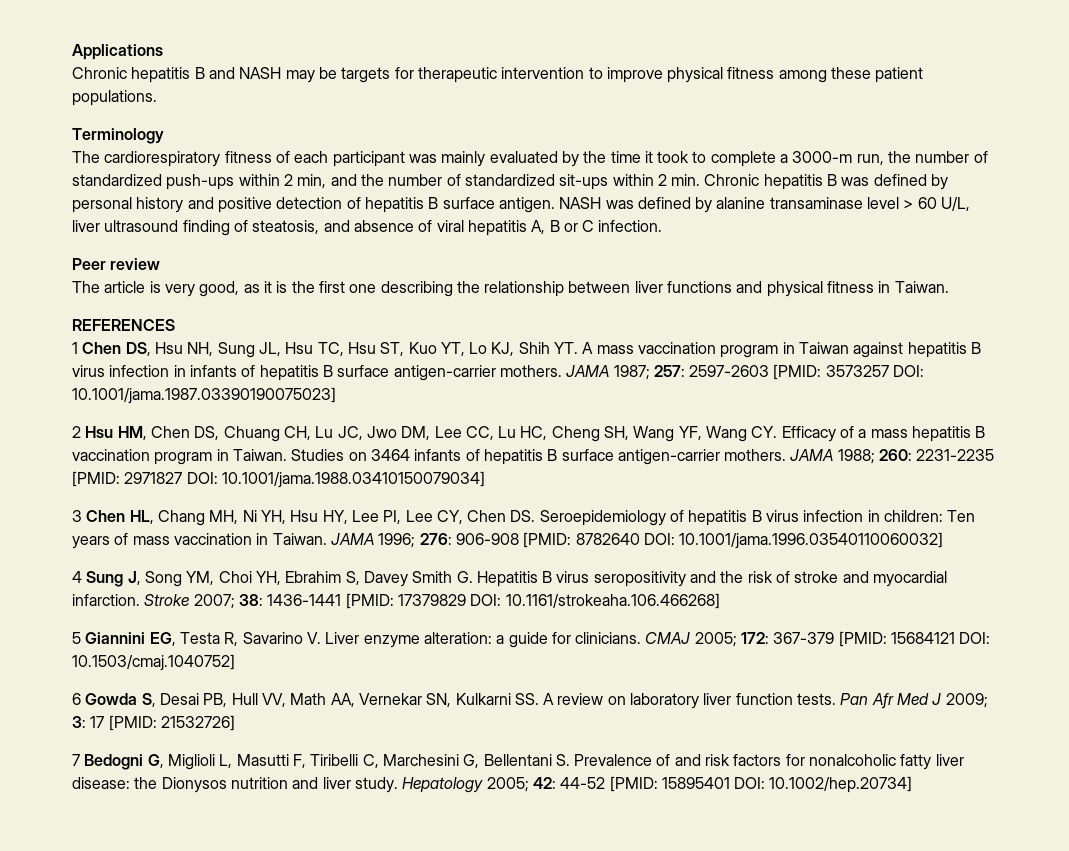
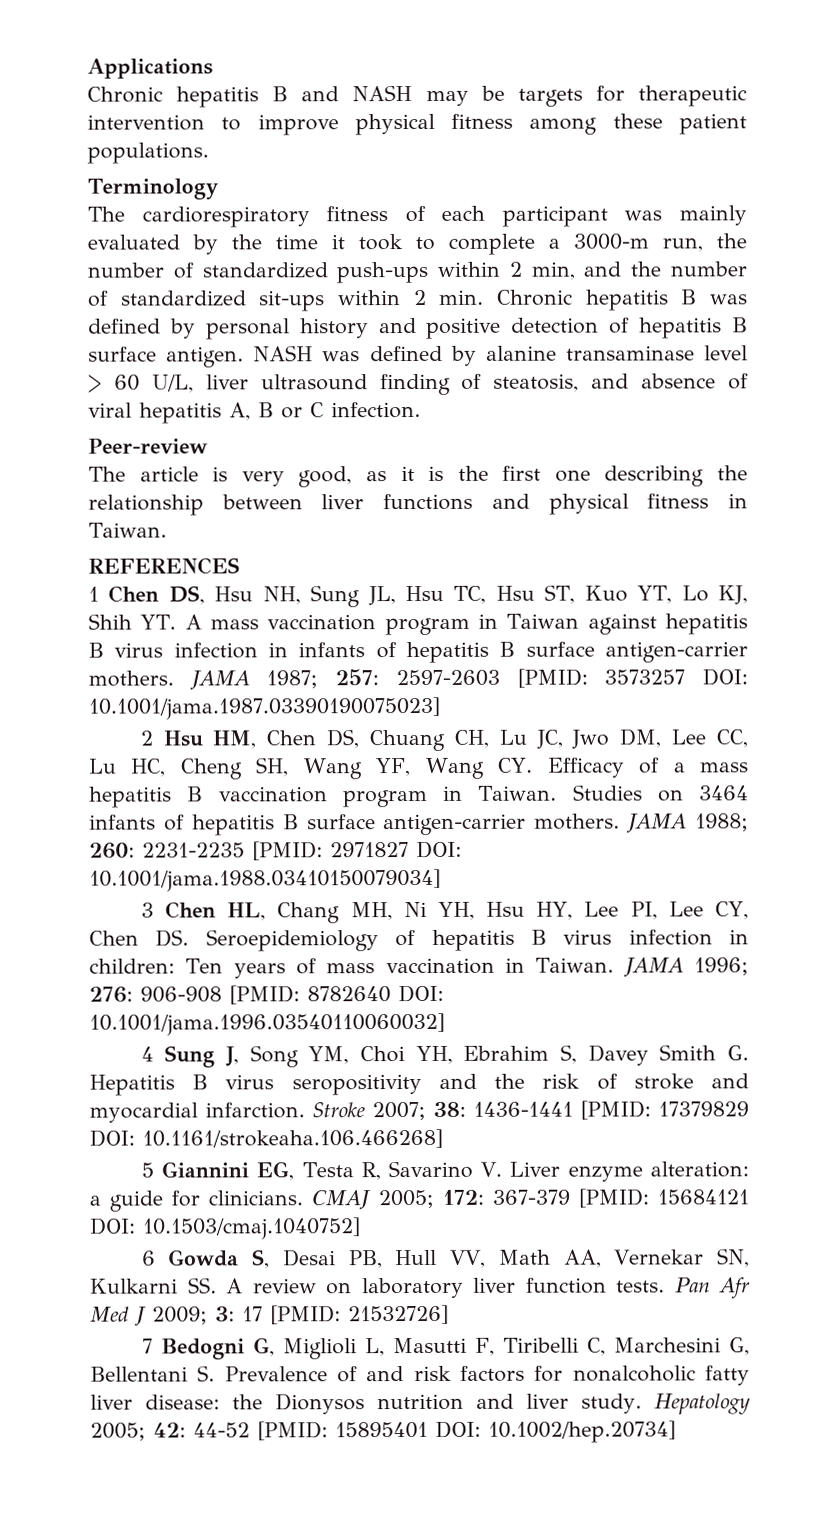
- Peer review
+ Peer-review

